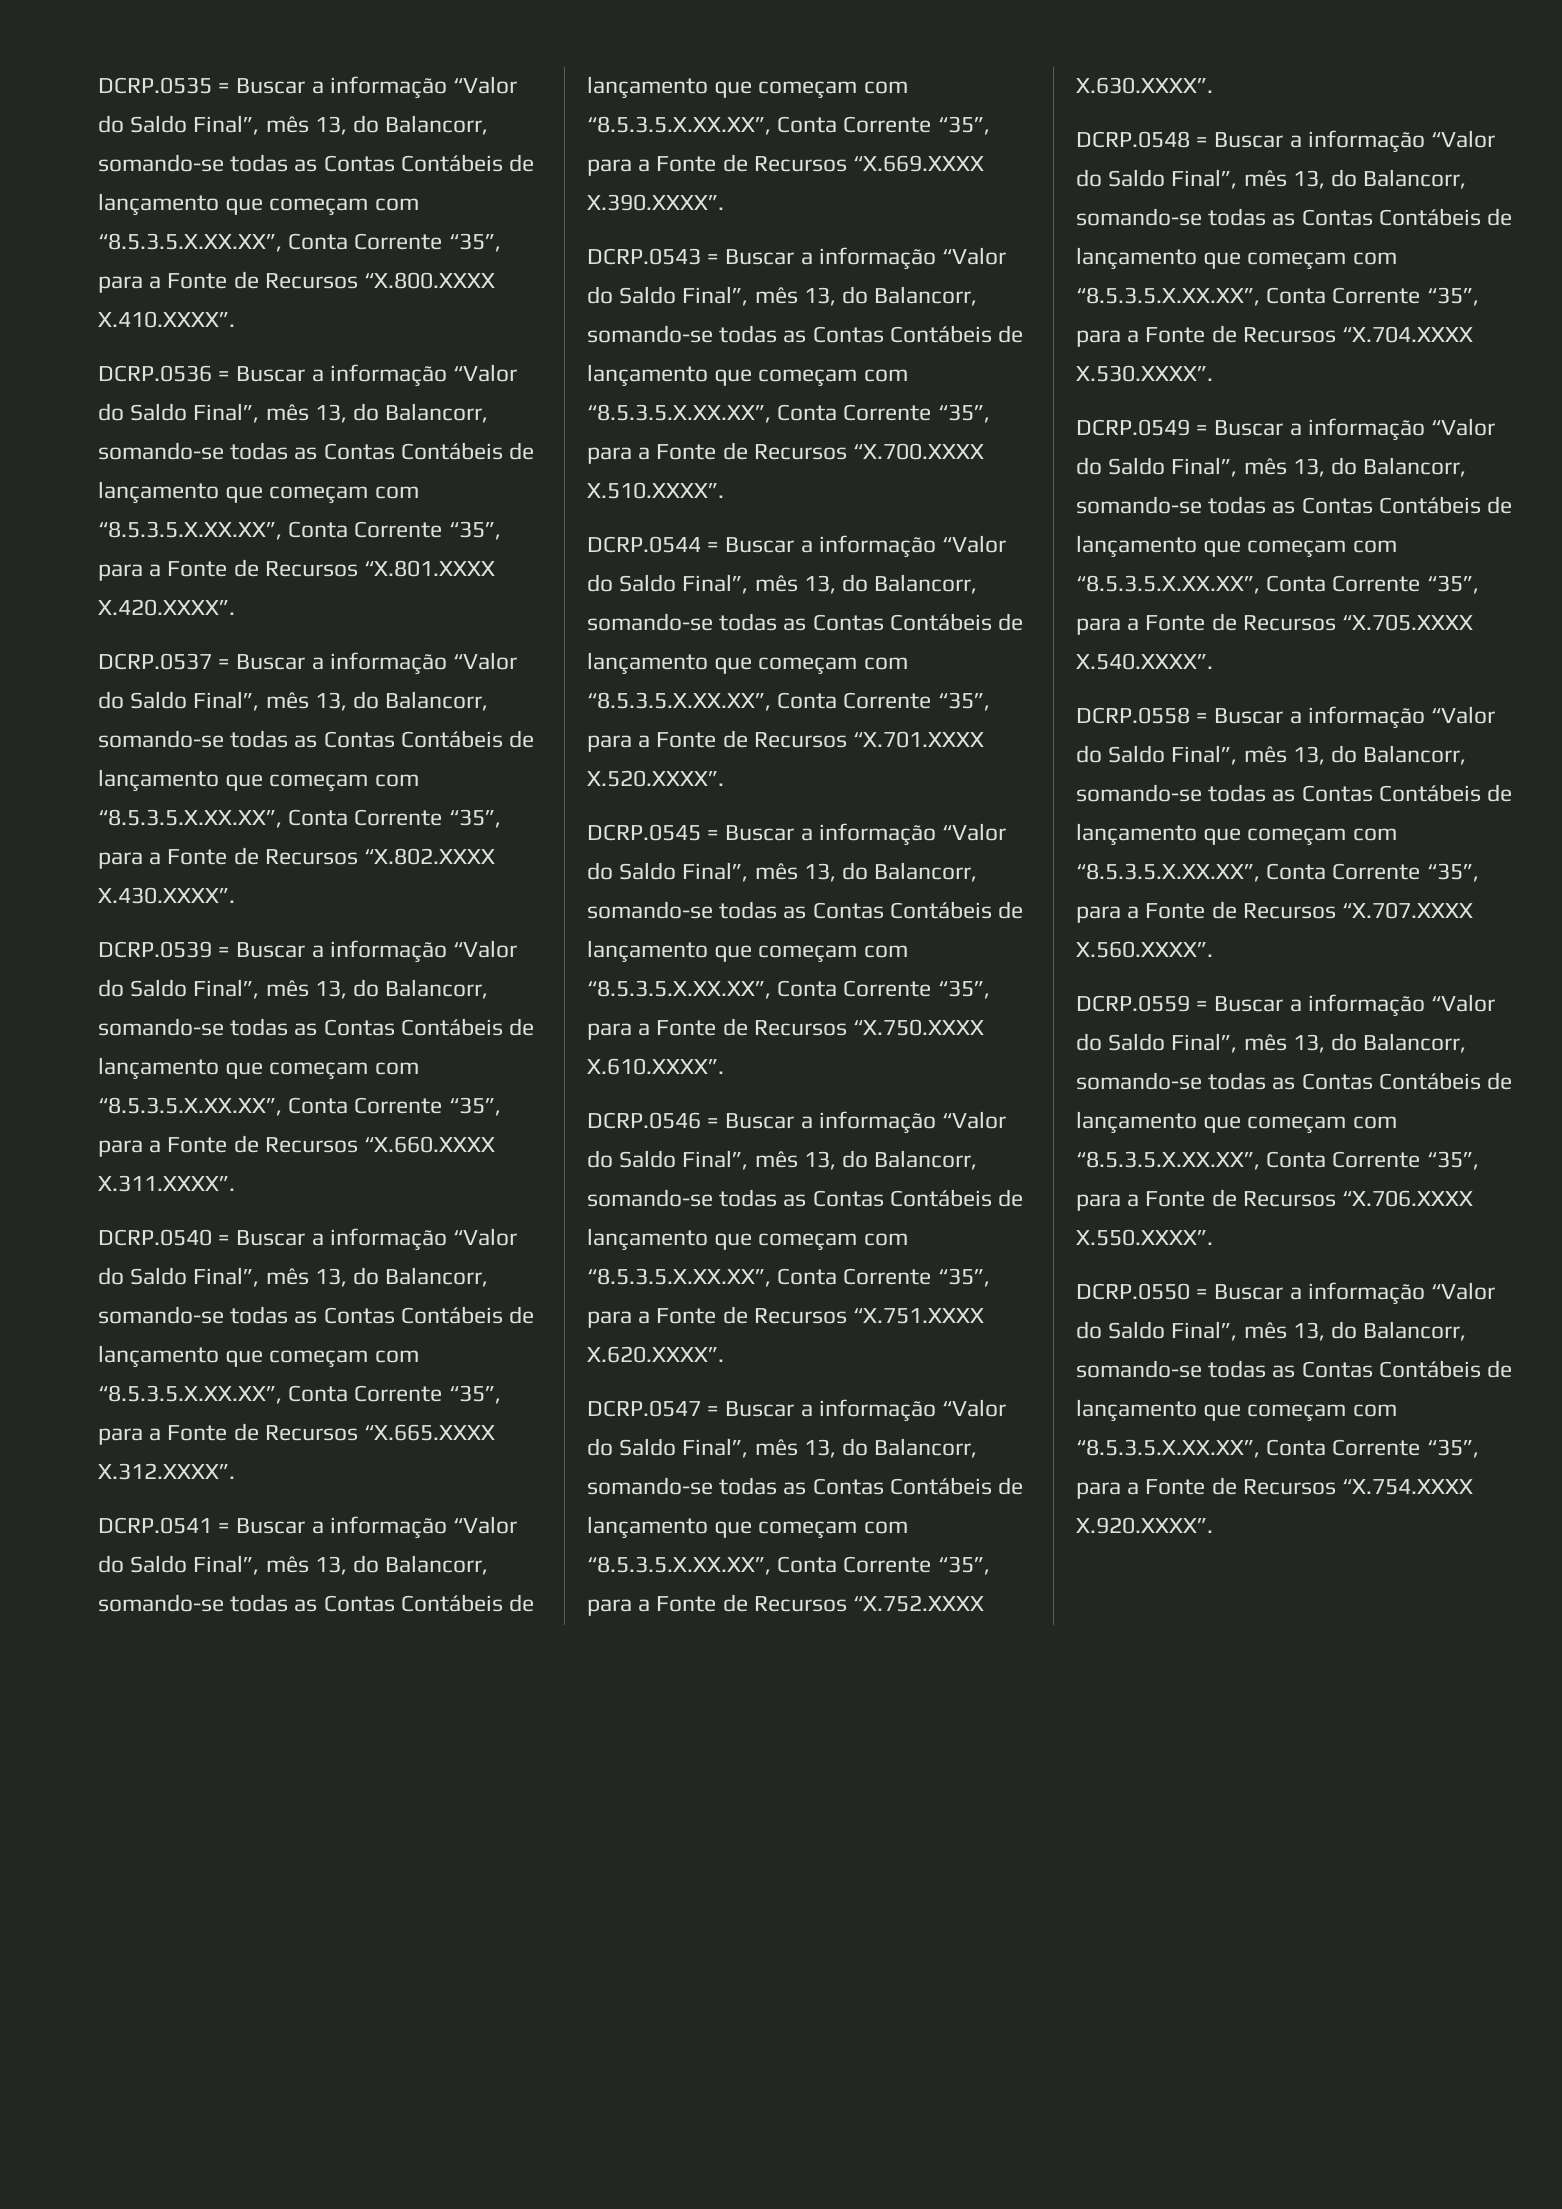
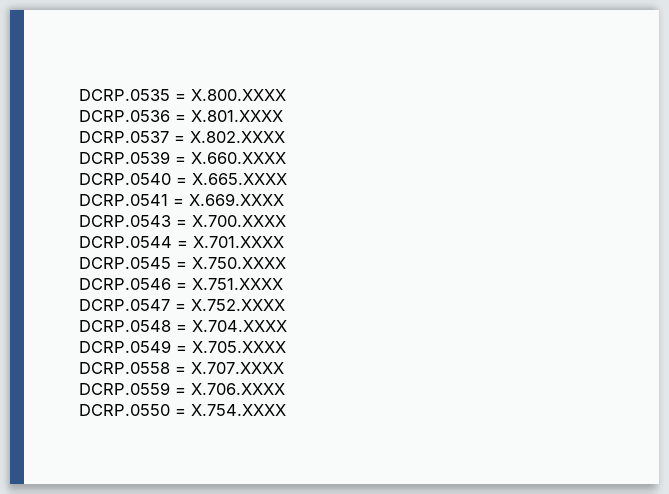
- DCRP.0535 = Buscar a informação “Valor do Saldo Final”, mês 13, do Balancorr, somando-se todas as Contas Contábeis de lançamento que começam com “8.5.3.5.X.XX.XX”, Conta Corrente “35”, para a Fonte de Recursos “X.800.XXXX X.410.XXXX”.
- DCRP.0536 = Buscar a informação “Valor do Saldo Final”, mês 13, do Balancorr, somando-se todas as Contas Contábeis de lançamento que começam com “8.5.3.5.X.XX.XX”, Conta Corrente “35”, para a Fonte de Recursos “X.801.XXXX X.420.XXXX”.
- DCRP.0537 = Buscar a informação “Valor do Saldo Final”, mês 13, do Balancorr, somando-se todas as Contas Contábeis de lançamento que começam com “8.5.3.5.X.XX.XX”, Conta Corrente “35”, para a Fonte de Recursos “X.802.XXXX X.430.XXXX”.
- DCRP.0539 = Buscar a informação “Valor do Saldo Final”, mês 13, do Balancorr, somando-se todas as Contas Contábeis de lançamento que começam com “8.5.3.5.X.XX.XX”, Conta Corrente “35”, para a Fonte de Recursos “X.660.XXXX X.311.XXXX”.
- DCRP.0540 = Buscar a informação “Valor do Saldo Final”, mês 13, do Balancorr, somando-se todas as Contas Contábeis de lançamento que começam com “8.5.3.5.X.XX.XX”, Conta Corrente “35”, para a Fonte de Recursos “X.665.XXXX X.312.XXXX”.
- DCRP.0541 = Buscar a informação “Valor do Saldo Final”, mês 13, do Balancorr, somando-se todas as Contas Contábeis de lançamento que começam com “8.5.3.5.X.XX.XX”, Conta Corrente “35”, para a Fonte de Recursos “X.669.XXXX X.390.XXXX”.
- DCRP.0543 = Buscar a informação “Valor do Saldo Final”, mês 13, do Balancorr, somando-se todas as Contas Contábeis de lançamento que começam com “8.5.3.5.X.XX.XX”, Conta Corrente “35”, para a Fonte de Recursos “X.700.XXXX X.510.XXXX”.
- DCRP.0544 = Buscar a informação “Valor do Saldo Final”, mês 13, do Balancorr, somando-se todas as Contas Contábeis de lançamento que começam com “8.5.3.5.X.XX.XX”, Conta Corrente “35”, para a Fonte de Recursos “X.701.XXXX X.520.XXXX”.
- DCRP.0545 = Buscar a informação “Valor do Saldo Final”, mês 13, do Balancorr, somando-se todas as Contas Contábeis de lançamento que começam com “8.5.3.5.X.XX.XX”, Conta Corrente “35”, para a Fonte de Recursos “X.750.XXXX X.610.XXXX”.
- DCRP.0546 = Buscar a informação “Valor do Saldo Final”, mês 13, do Balancorr, somando-se todas as Contas Contábeis de lançamento que começam com “8.5.3.5.X.XX.XX”, Conta Corrente “35”, para a Fonte de Recursos “X.751.XXXX X.620.XXXX”.
- DCRP.0547 = Buscar a informação “Valor do Saldo Final”, mês 13, do Balancorr, somando-se todas as Contas Contábeis de lançamento que começam com “8.5.3.5.X.XX.XX”, Conta Corrente “35”, para a Fonte de Recursos “X.752.XXXX X.630.XXXX”.
- DCRP.0548 = Buscar a informação “Valor do Saldo Final”, mês 13, do Balancorr, somando-se todas as Contas Contábeis de lançamento que começam com “8.5.3.5.X.XX.XX”, Conta Corrente “35”, para a Fonte de Recursos “X.704.XXXX X.530.XXXX”.
- DCRP.0549 = Buscar a informação “Valor do Saldo Final”, mês 13, do Balancorr, somando-se todas as Contas Contábeis de lançamento que começam com “8.5.3.5.X.XX.XX”, Conta Corrente “35”, para a Fonte de Recursos “X.705.XXXX X.540.XXXX”.
- DCRP.0558 = Buscar a informação “Valor do Saldo Final”, mês 13, do Balancorr, somando-se todas as Contas Contábeis de lançamento que começam com “8.5.3.5.X.XX.XX”, Conta Corrente “35”, para a Fonte de Recursos “X.707.XXXX X.560.XXXX”.
- DCRP.0559 = Buscar a informação “Valor do Saldo Final”, mês 13, do Balancorr, somando-se todas as Contas Contábeis de lançamento que começam com “8.5.3.5.X.XX.XX”, Conta Corrente “35”, para a Fonte de Recursos “X.706.XXXX X.550.XXXX”.
- DCRP.0550 = Buscar a informação “Valor do Saldo Final”, mês 13, do Balancorr, somando-se todas as Contas Contábeis de lançamento que começam com “8.5.3.5.X.XX.XX”, Conta Corrente “35”, para a Fonte de Recursos “X.754.XXXX X.920.XXXX”.
+ DCRP.0535 = X.800.XXXX
+ DCRP.0536 = X.801.XXXX
+ DCRP.0537 = X.802.XXXX
+ DCRP.0539 = X.660.XXXX
+ DCRP.0540 = X.665.XXXX
+ DCRP.0541 = X.669.XXXX
+ DCRP.0543 = X.700.XXXX
+ DCRP.0544 = X.701.XXXX
+ DCRP.0545 = X.750.XXXX
+ DCRP.0546 = X.751.XXXX
+ DCRP.0547 = X.752.XXXX
+ DCRP.0548 = X.704.XXXX
+ DCRP.0549 = X.705.XXXX
+ DCRP.0558 = X.707.XXXX
+ DCRP.0559 = X.706.XXXX
+ DCRP.0550 = X.754.XXXX

